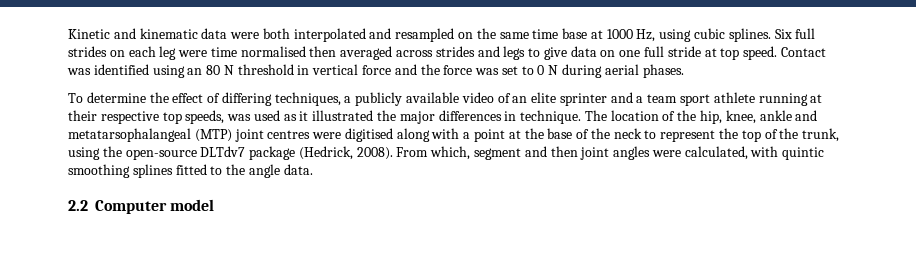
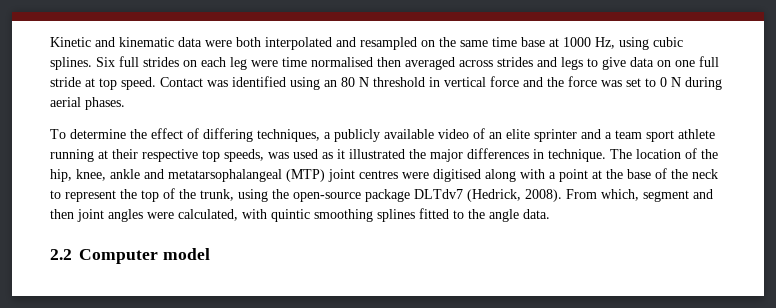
- The location of the hip, knee, ankle and metatarsophalangeal (MTP) joint centres were digitised along with a point at the base of the neck to represent the top of the trunk, using the open-source DLTdv7 package (Hedrick, 2008).
+ The location of the hip, knee, ankle and metatarsophalangeal (MTP) joint centres were digitised along with a point at the base of the neck to represent the top of the trunk, using the open-source package DLTdv7 (Hedrick, 2008).

